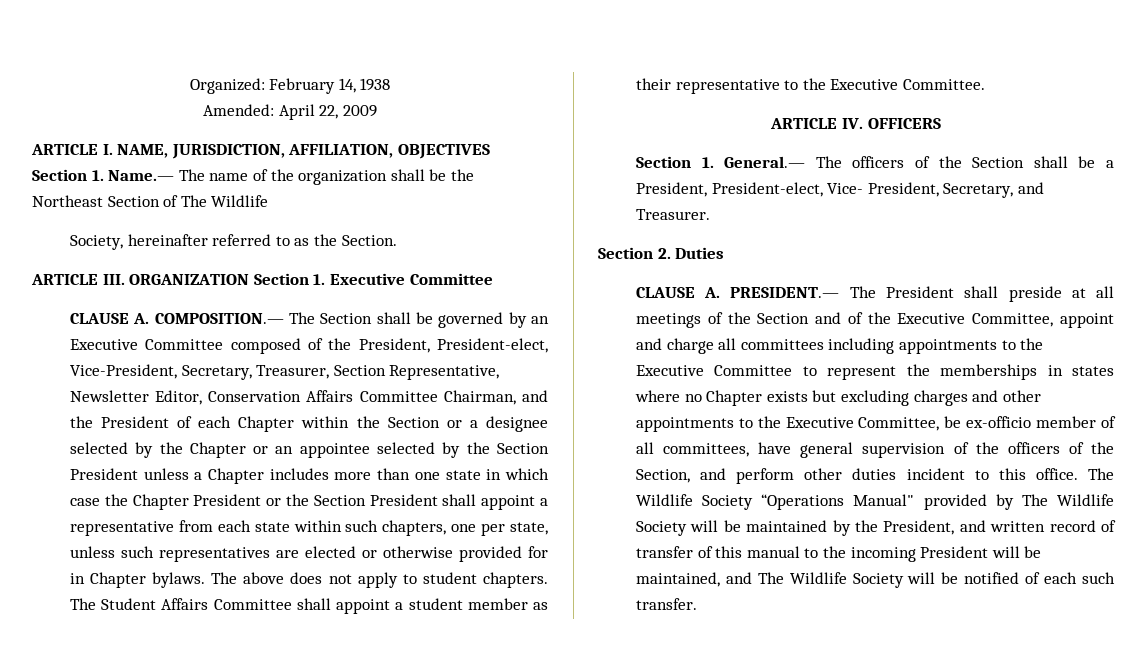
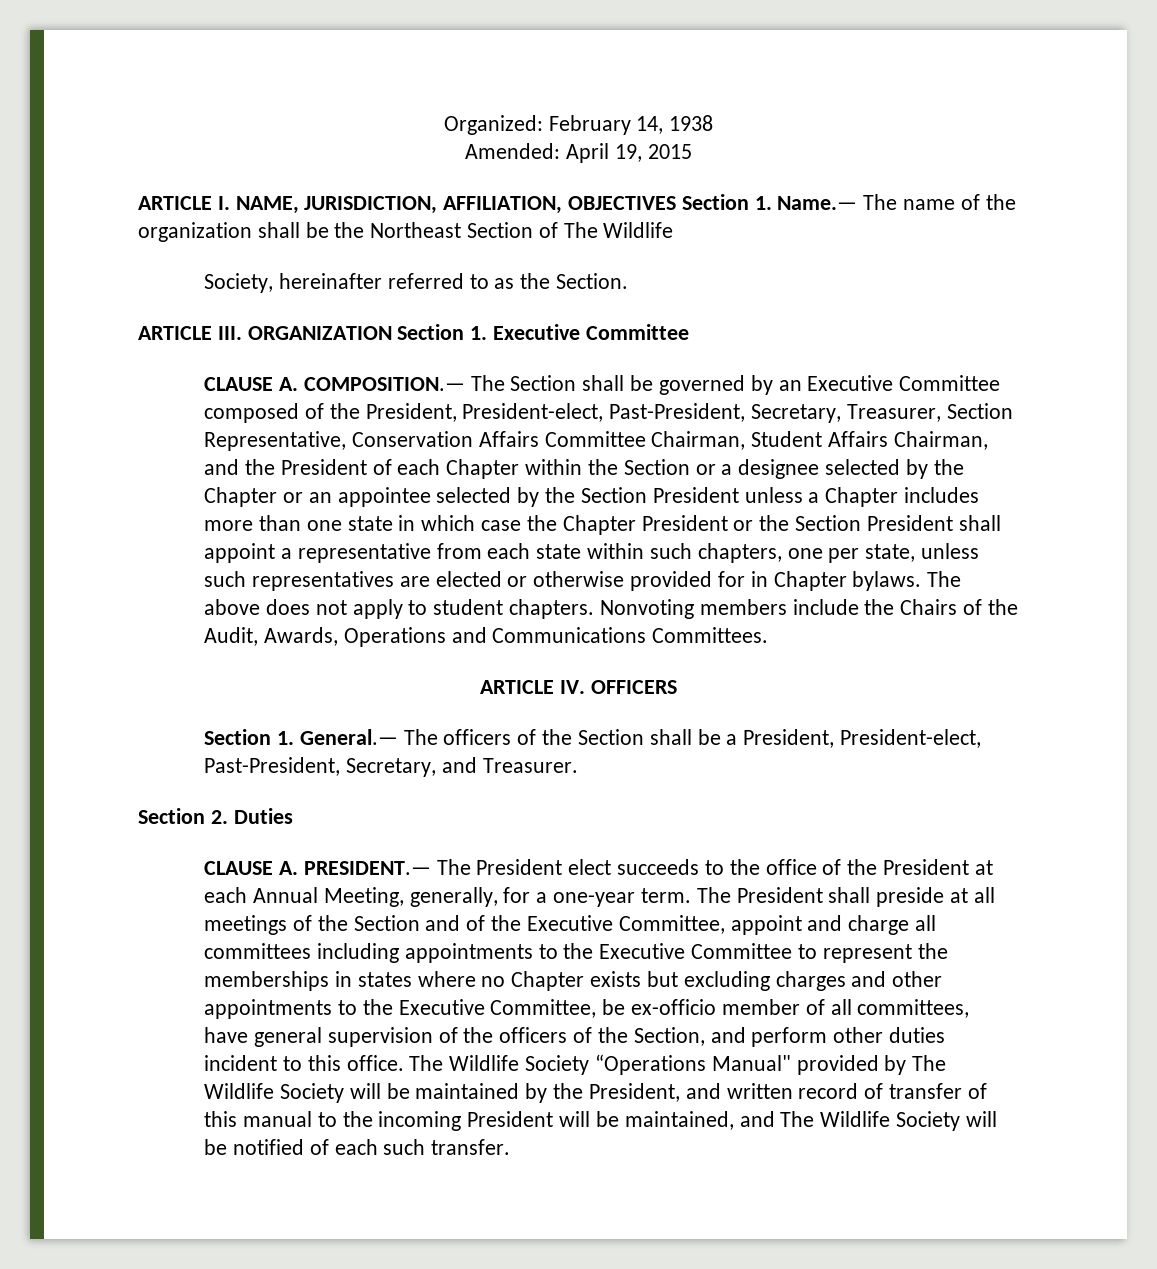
- Amended: April 22, 2009
+ Amended: April 19, 2015
- CLAUSE A. COMPOSITION.— The Section shall be governed by an Executive Committee composed of the President, President-elect, Vice-President, Secretary, Treasurer, Section Representative, Newsletter Editor, Conservation Affairs Committee Chairman, and the President of each Chapter within the Section or a designee selected by the Chapter or an appointee selected by the Section President unless a Chapter includes more than one state in which case the Chapter President or the Section President shall appoint a representative from each state within such chapters, one per state, unless such representatives are elected or otherwise provided for in Chapter bylaws.
+ CLAUSE A. COMPOSITION.— The Section shall be governed by an Executive Committee composed of the President, President-elect, Past-President, Secretary, Treasurer, Section Representative, Conservation Affairs Committee Chairman, Student Affairs Chairman, and the President of each Chapter within the Section or a designee selected by the Chapter or an appointee selected by the Section President unless a Chapter includes more than one state in which case the Chapter President or the Section President shall appoint a representative from each state within such chapters, one per state, unless such representatives are elected or otherwise provided for in Chapter bylaws.
- The Student Affairs Committee shall appoint a student member as their representative to the Executive Committee.
+ Nonvoting members include the Chairs of the Audit, Awards, Operations and Communications Committees.
- Section 1. General.— The officers of the Section shall be a President, President-elect, Vice- President, Secretary, and Treasurer.
+ Section 1. General.— The officers of the Section shall be a President, President-elect, Past-President, Secretary, and Treasurer.
- CLAUSE A. PRESIDENT.— The President shall preside at all meetings of the Section and of the Executive Committee, appoint and charge all committees including appointments to the Executive Committee to represent the memberships in states where no Chapter exists but excluding charges and other appointments to the Executive Committee, be ex-officio member of all committees, have general supervision of the officers of the Section, and perform other duties incident to this office.
+ CLAUSE A. PRESIDENT.— The President elect succeeds to the office of the President at each Annual Meeting, generally, for a one-year term. The President shall preside at all meetings of the Section and of the Executive Committee, appoint and charge all committees including appointments to the Executive Committee to represent the memberships in states where no Chapter exists but excluding charges and other appointments to the Executive Committee, be ex-officio member of all committees, have general supervision of the officers of the Section, and perform other duties incident to this office.

